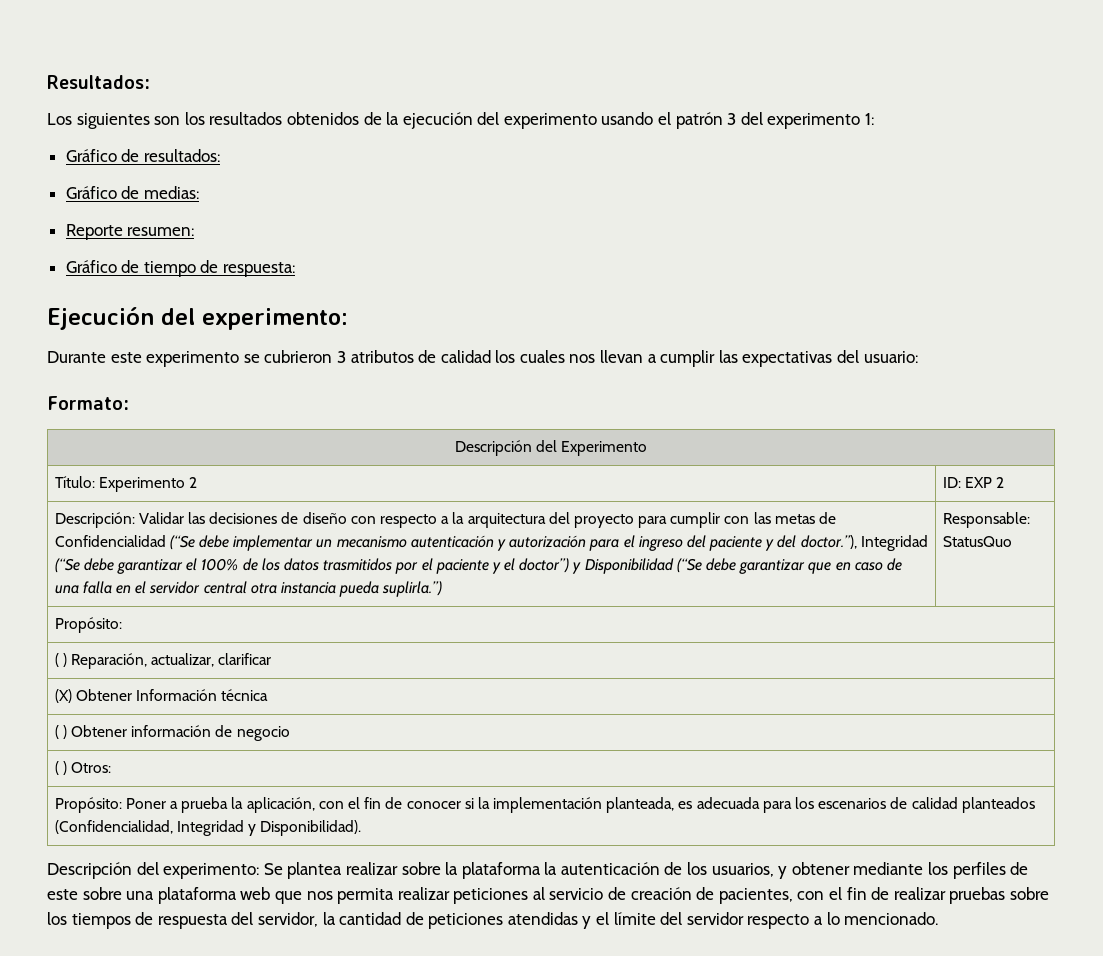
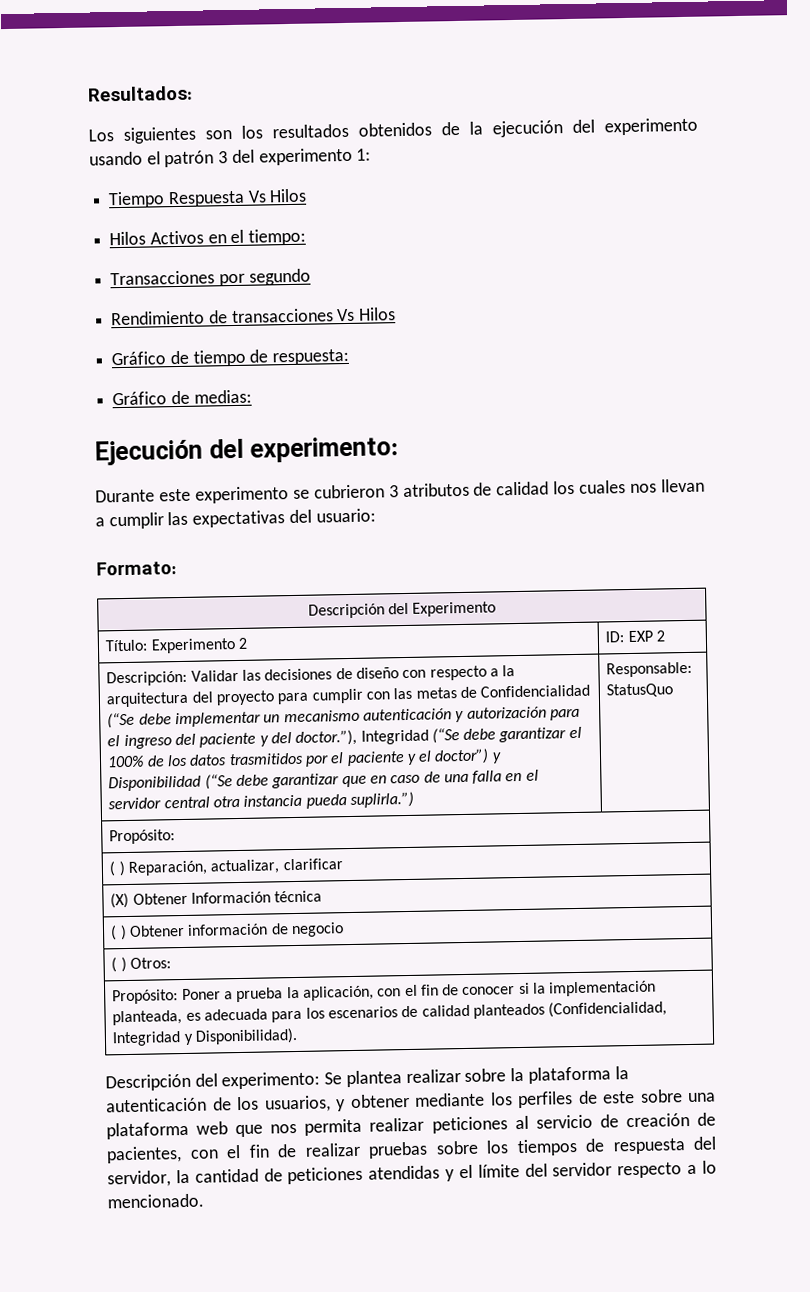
- Gráfico de resultados:
- Gráfico de medias:
- Reporte resumen:
+ Tiempo Respuesta Vs Hilos
+ Hilos Activos en el tiempo:
+ Transacciones por segundo
+ Rendimiento de transacciones Vs Hilos
+ Gráfico de medias:

